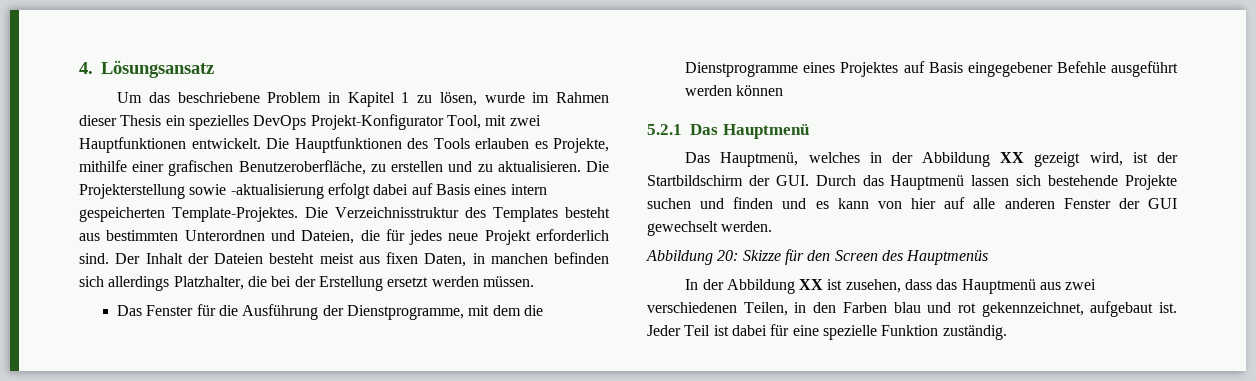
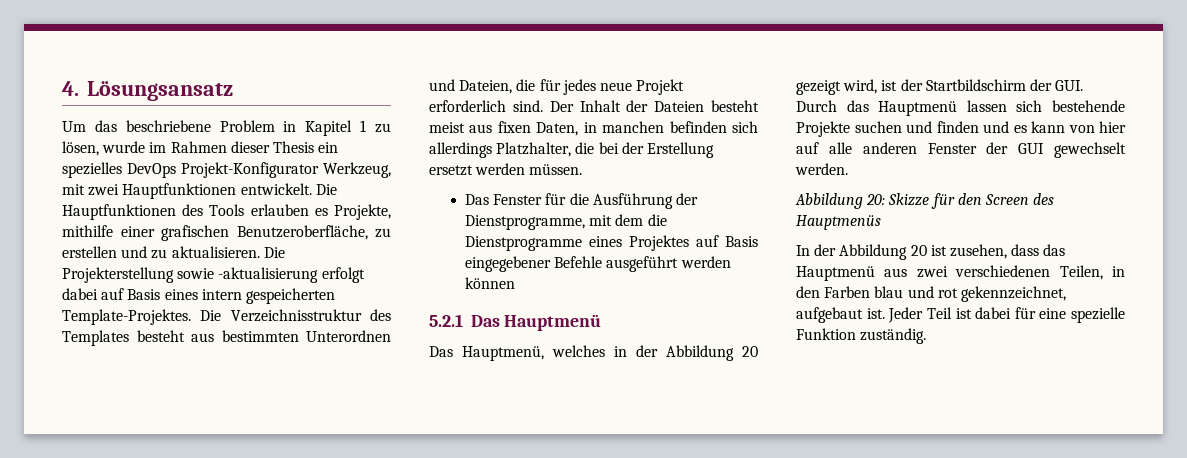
- Um das beschriebene Problem in Kapitel 1 zu lösen, wurde im Rahmen dieser Thesis ein spezielles DevOps Projekt-Konfigurator Tool, mit zwei Hauptfunktionen entwickelt.
+ Um das beschriebene Problem in Kapitel 1 zu lösen, wurde im Rahmen dieser Thesis ein spezielles DevOps Projekt-Konfigurator Werkzeug, mit zwei Hauptfunktionen entwickelt.
- Das Hauptmenü, welches in der Abbildung XX gezeigt wird, ist der Startbildschirm der GUI. Durch das Hauptmenü lassen sich bestehende Projekte suchen und finden und es kann von hier auf alle anderen Fenster der GUI gewechselt werden.
+ Das Hauptmenü, welches in der Abbildung 20 gezeigt wird, ist der Startbildschirm der GUI. Durch das Hauptmenü lassen sich bestehende Projekte suchen und finden und es kann von hier auf alle anderen Fenster der GUI gewechselt werden.
- In der Abbildung XX ist zusehen, dass das Hauptmenü aus zwei verschiedenen Teilen, in den Farben blau und rot gekennzeichnet, aufgebaut ist.
+ In der Abbildung 20 ist zusehen, dass das Hauptmenü aus zwei verschiedenen Teilen, in den Farben blau und rot gekennzeichnet, aufgebaut ist.

